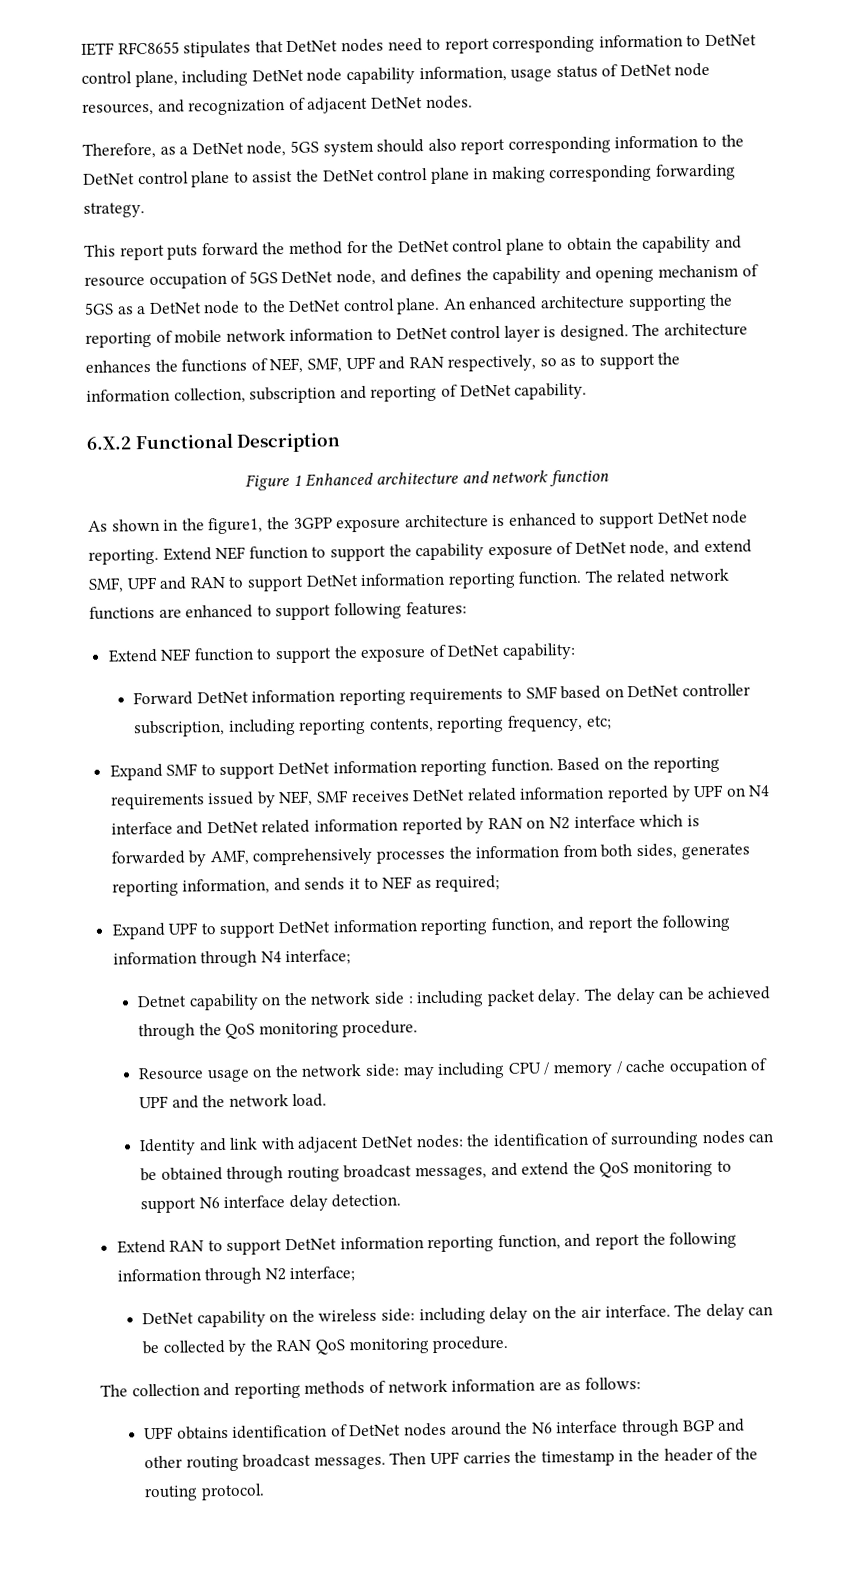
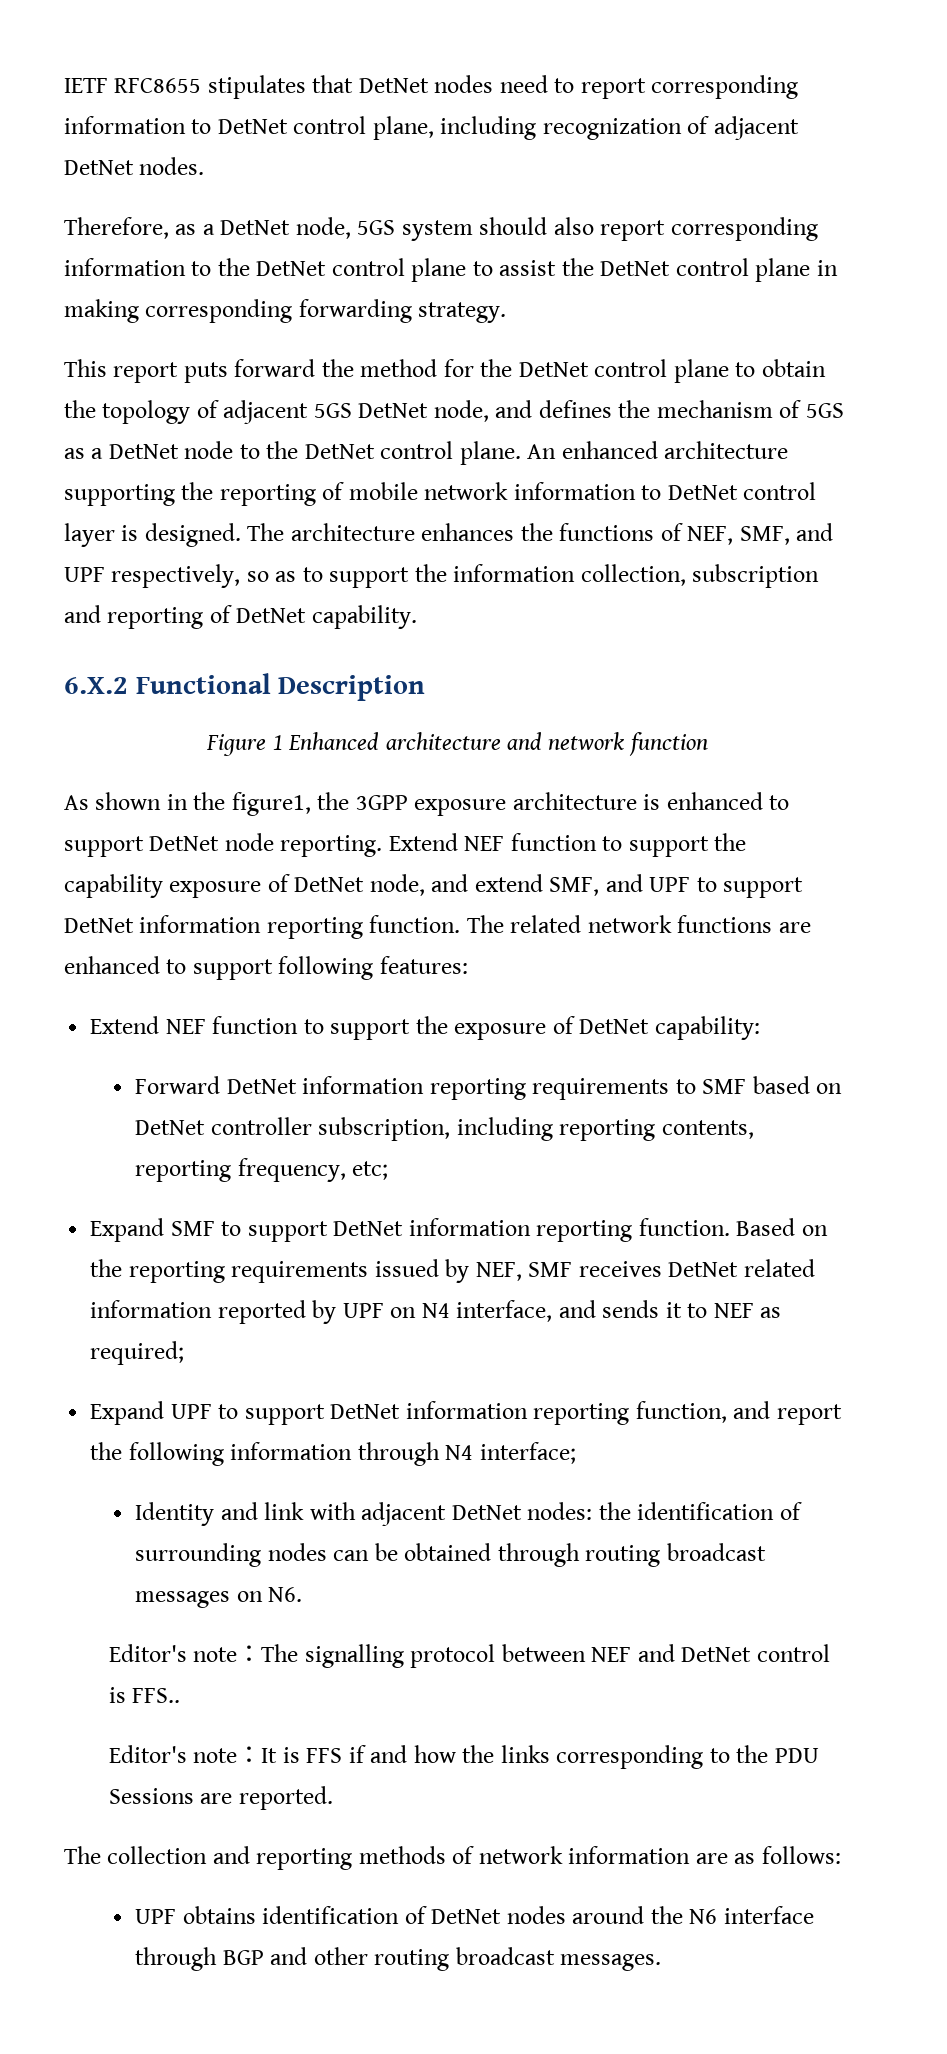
- IETF RFC8655 stipulates that DetNet nodes need to report corresponding information to DetNet control plane, including DetNet node capability information, usage status of DetNet node resources, and recognization of adjacent DetNet nodes.
+ IETF RFC8655 stipulates that DetNet nodes need to report corresponding information to DetNet control plane, including recognization of adjacent DetNet nodes.
- This report puts forward the method for the DetNet control plane to obtain the capability and resource occupation of 5GS DetNet node, and defines the capability and opening mechanism of 5GS as a DetNet node to the DetNet control plane.
+ This report puts forward the method for the DetNet control plane to obtain the topology of adjacent 5GS DetNet node, and defines the mechanism of 5GS as a DetNet node to the DetNet control plane.
- The architecture enhances the functions of NEF, SMF, UPF and RAN respectively, so as to support the information collection, subscription and reporting of DetNet capability.
+ The architecture enhances the functions of NEF, SMF, and UPF respectively, so as to support the information collection, subscription and reporting of DetNet capability.
- Extend NEF function to support the capability exposure of DetNet node, and extend SMF, UPF and RAN to support DetNet information reporting function.
+ Extend NEF function to support the capability exposure of DetNet node, and extend SMF, and UPF to support DetNet information reporting function.
- Based on the reporting requirements issued by NEF, SMF receives DetNet related information reported by UPF on N4 interface and DetNet related information reported by RAN on N2 interface which is forwarded by AMF, comprehensively processes the information from both sides, generates reporting information, and sends it to NEF as required;
+ Based on the reporting requirements issued by NEF, SMF receives DetNet related information reported by UPF on N4 interface, and sends it to NEF as required;
- Detnet capability on the network side : including packet delay. The delay can be achieved through the QoS monitoring procedure.
- Resource usage on the network side: may including CPU / memory / cache occupation of UPF and the network load.
- Identity and link with adjacent DetNet nodes: the identification of surrounding nodes can be obtained through routing broadcast messages, and extend the QoS monitoring to support N6 interface delay detection.
- Extend RAN to support DetNet information reporting function, and report the following information through N2 interface;
- DetNet capability on the wireless side: including delay on the air interface. The delay can be collected by the RAN QoS monitoring procedure.
+ Identity and link with adjacent DetNet nodes: the identification of surrounding nodes can be obtained through routing broadcast messages on N6.
+ Editor's note：The signalling protocol between NEF and DetNet control is FFS..
+ Editor's note：It is FFS if and how the links corresponding to the PDU Sessions are reported.
- Then UPF carries the timestamp in the header of the routing protocol.

